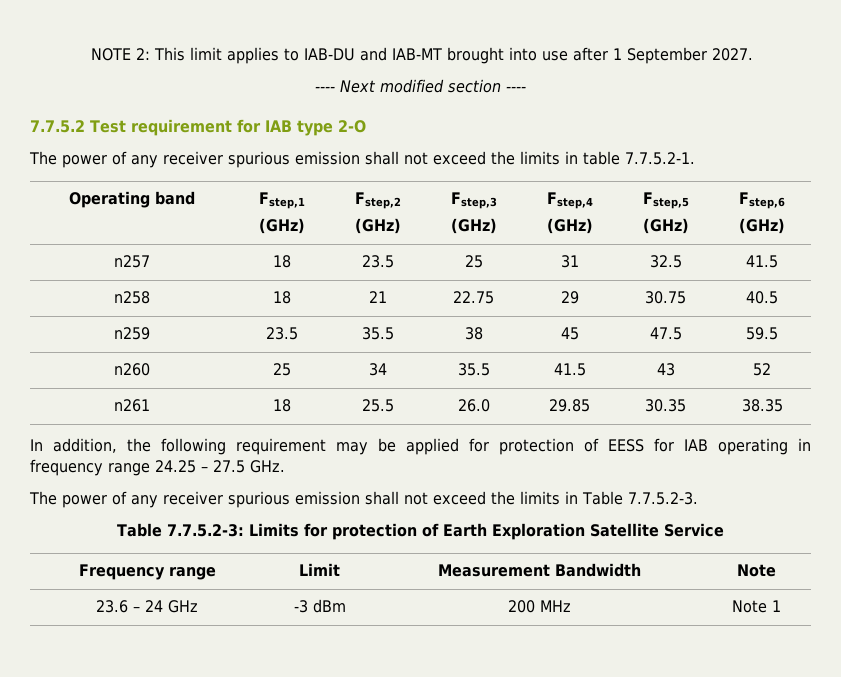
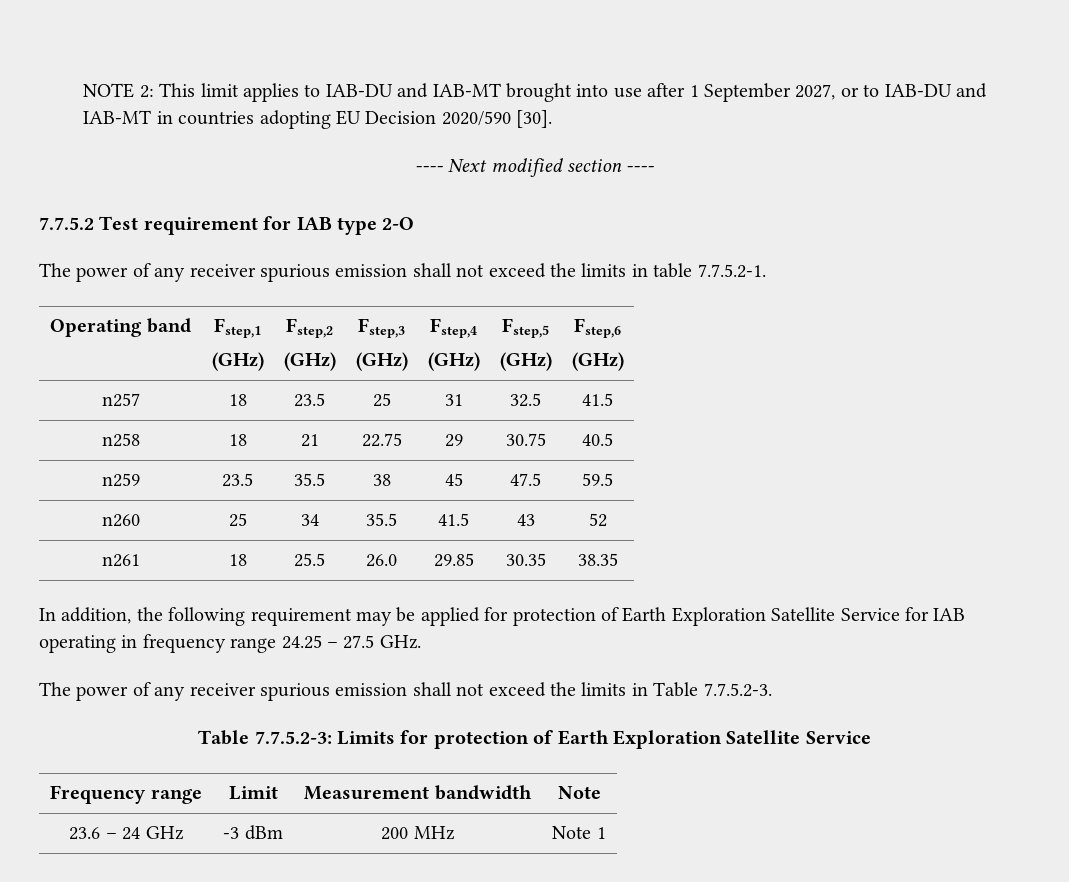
- NOTE 2: This limit applies to IAB-DU and IAB-MT brought into use after 1 September 2027.
+ NOTE 2: This limit applies to IAB-DU and IAB-MT brought into use after 1 September 2027, or to IAB-DU and IAB-MT in countries adopting EU Decision 2020/590 [30].
- In addition, the following requirement may be applied for protection of EESS for IAB operating in frequency range 24.25 – 27.5 GHz.
+ In addition, the following requirement may be applied for protection of Earth Exploration Satellite Service for IAB operating in frequency range 24.25 – 27.5 GHz.
- Frequency range | Limit | Measurement Bandwidth | Note
+ Frequency range | Limit | Measurement bandwidth | Note

